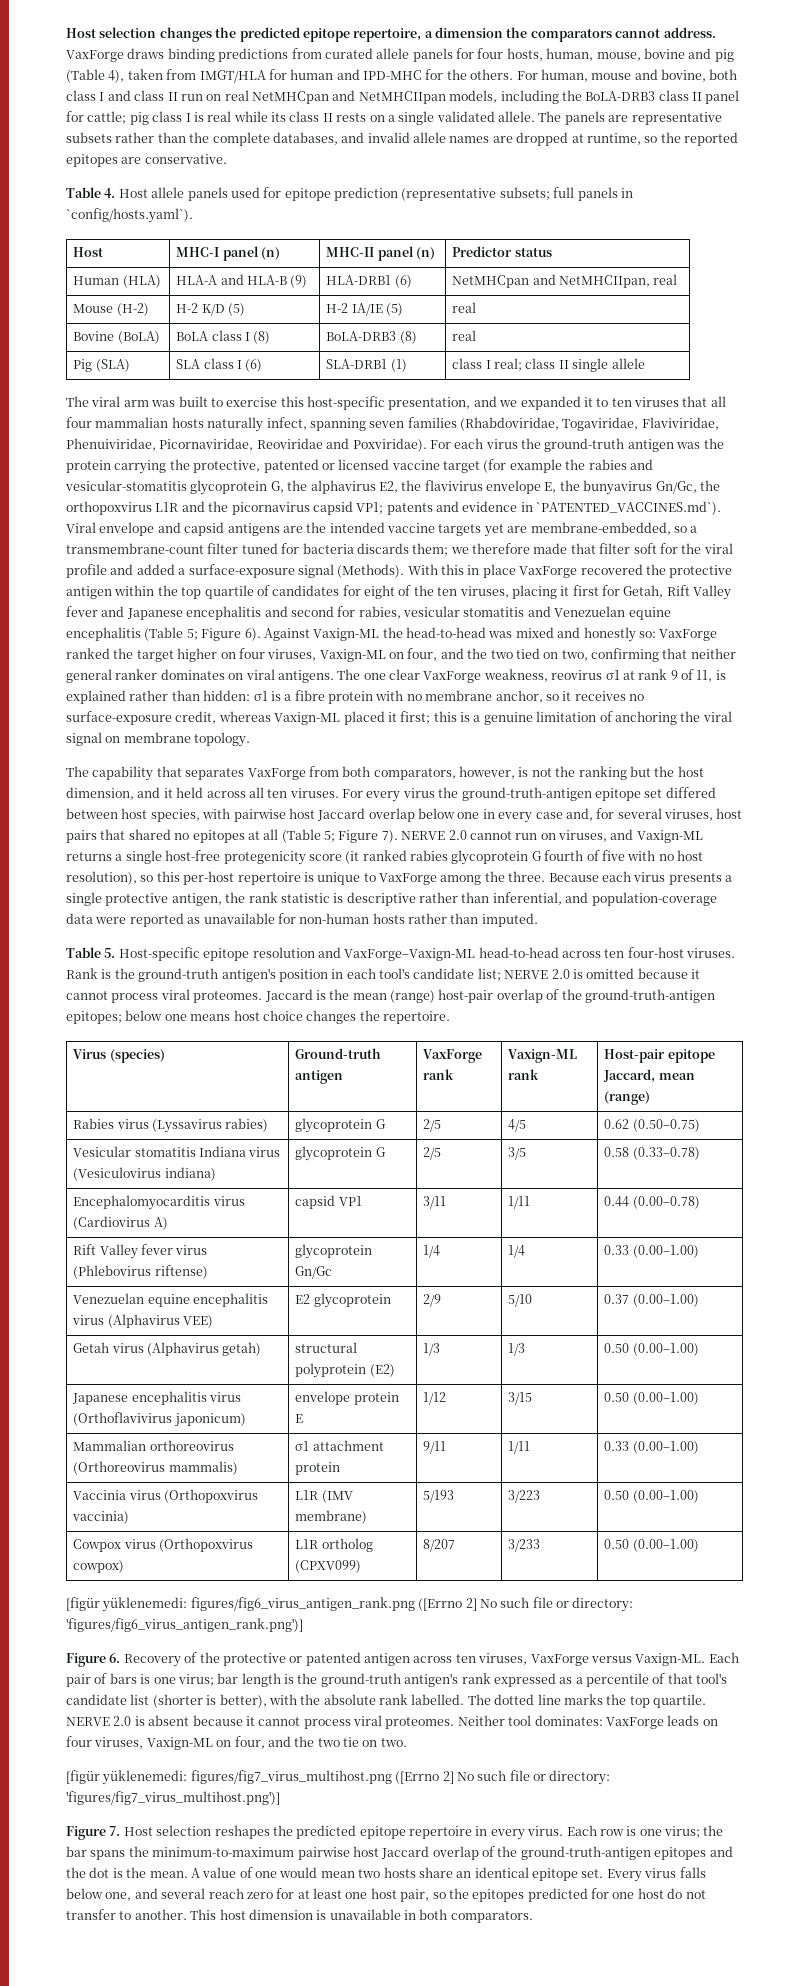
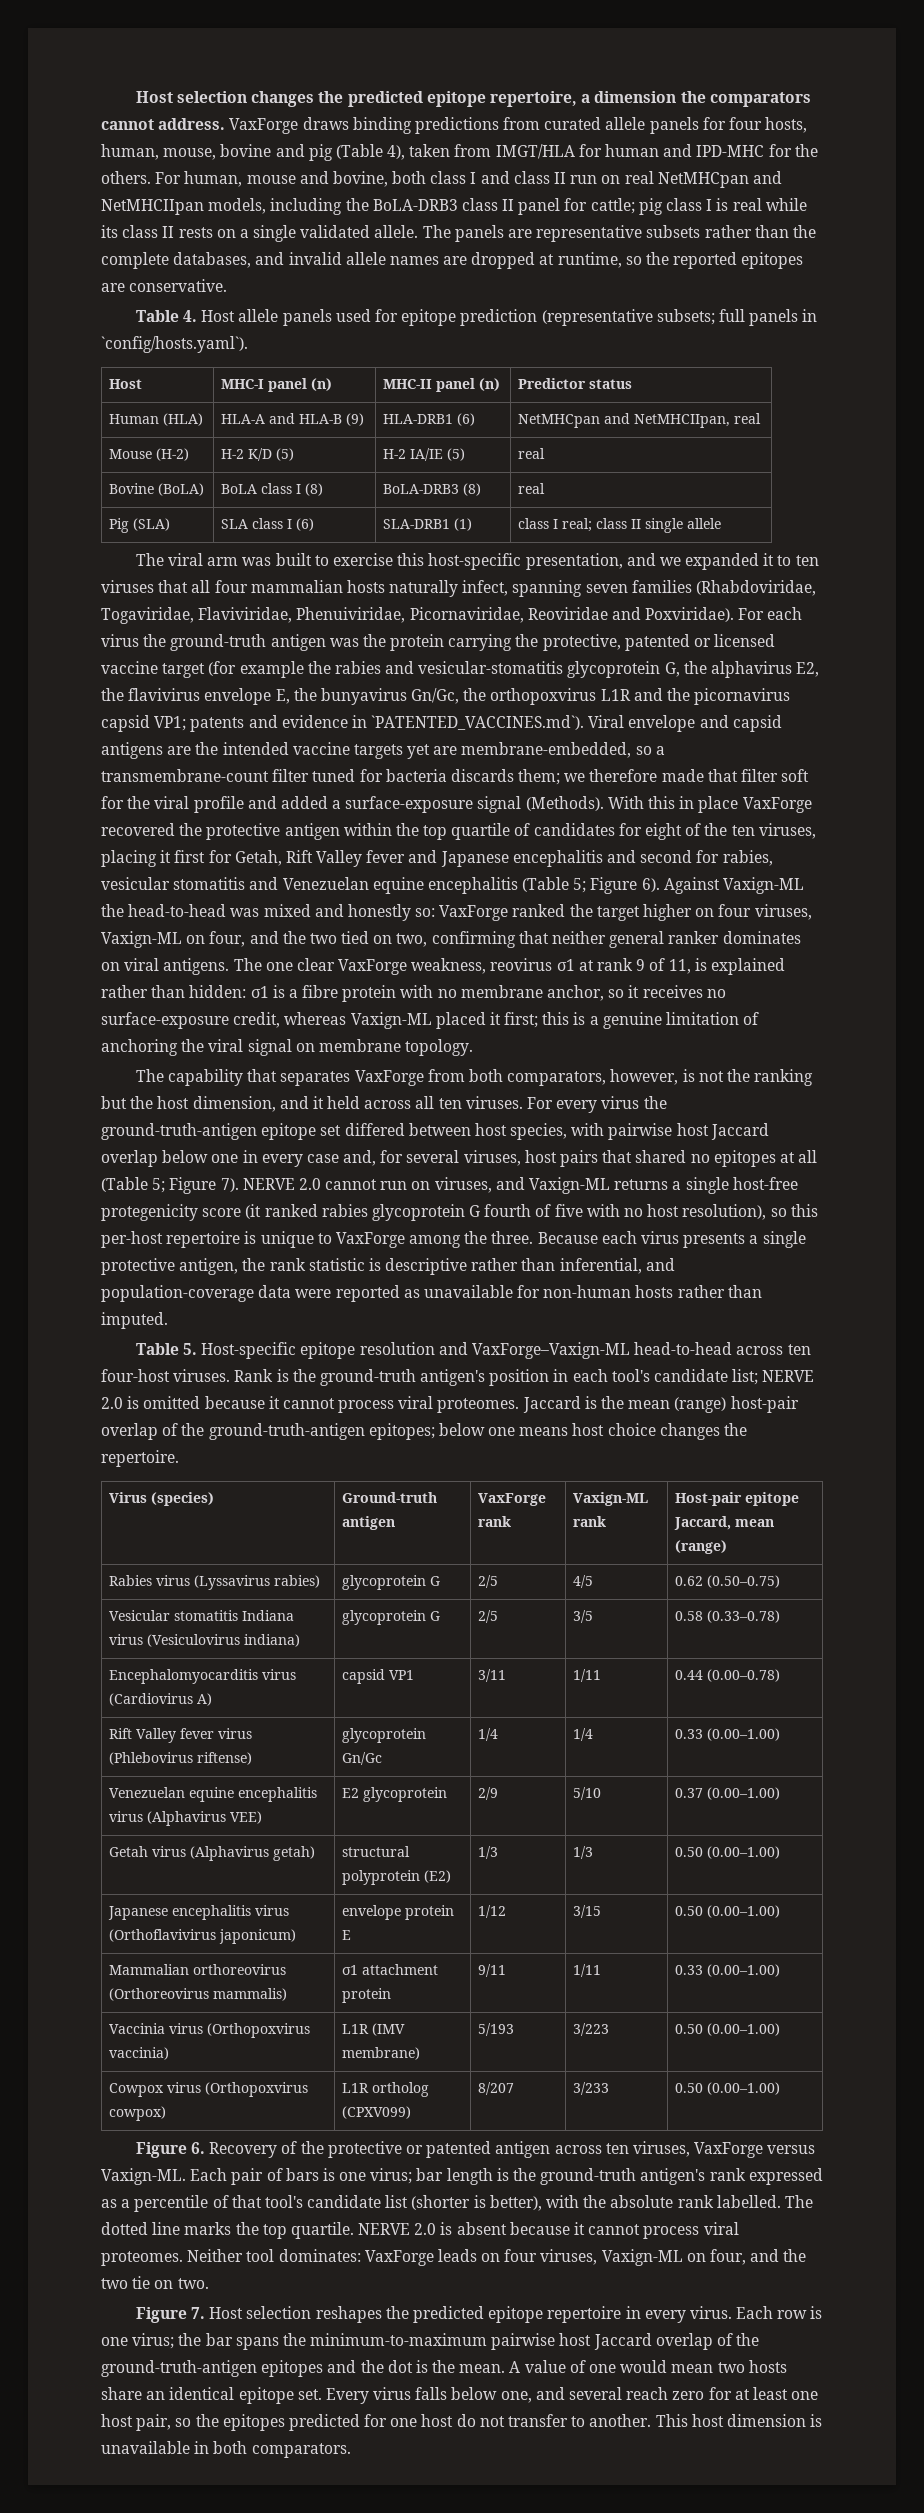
- [figür yüklenemedi: figures/fig6_virus_antigen_rank.png ([Errno 2] No such file or directory: 'figures/fig6_virus_antigen_rank.png')]
- [figür yüklenemedi: figures/fig7_virus_multihost.png ([Errno 2] No such file or directory: 'figures/fig7_virus_multihost.png')]

